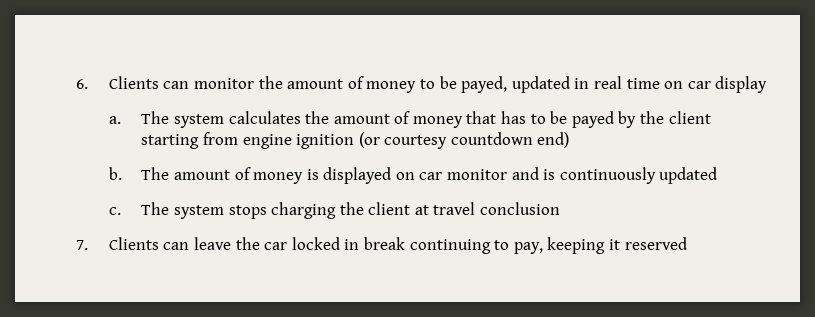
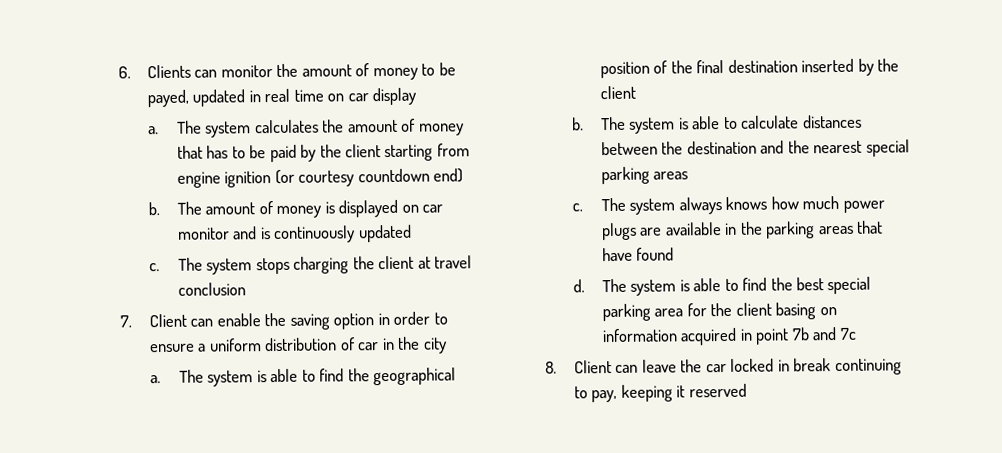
- The system calculates the amount of money that has to be payed by the client starting from engine ignition (or courtesy countdown end)
+ The system calculates the amount of money that has to be paid by the client starting from engine ignition (or courtesy countdown end)
- 7. Clients can leave the car locked in break continuing to pay, keeping it reserved
+ 7. Client can enable the saving option in order to ensure a uniform distribution of car in the city
+ a. The system is able to find the geographical position of the final destination inserted by the client
+ b. The system is able to calculate distances between the destination and the nearest special parking areas
+ c. The system always knows how much power plugs are available in the parking areas that have found
+ d. The system is able to find the best special parking area for the client basing on information acquired in point 7b and 7c
+ 8. Client can leave the car locked in break continuing to pay, keeping it reserved

